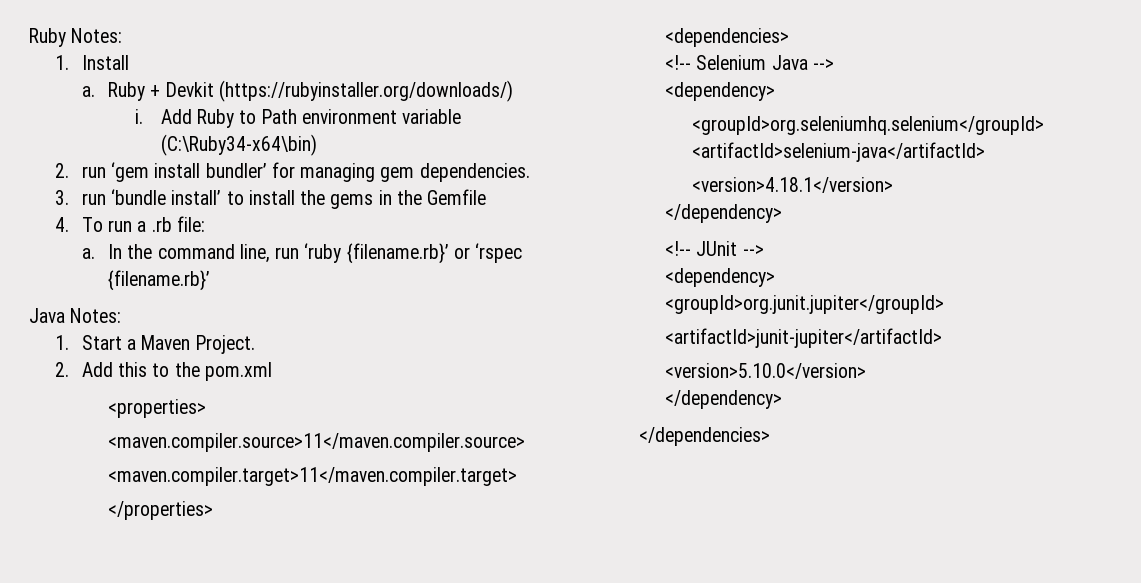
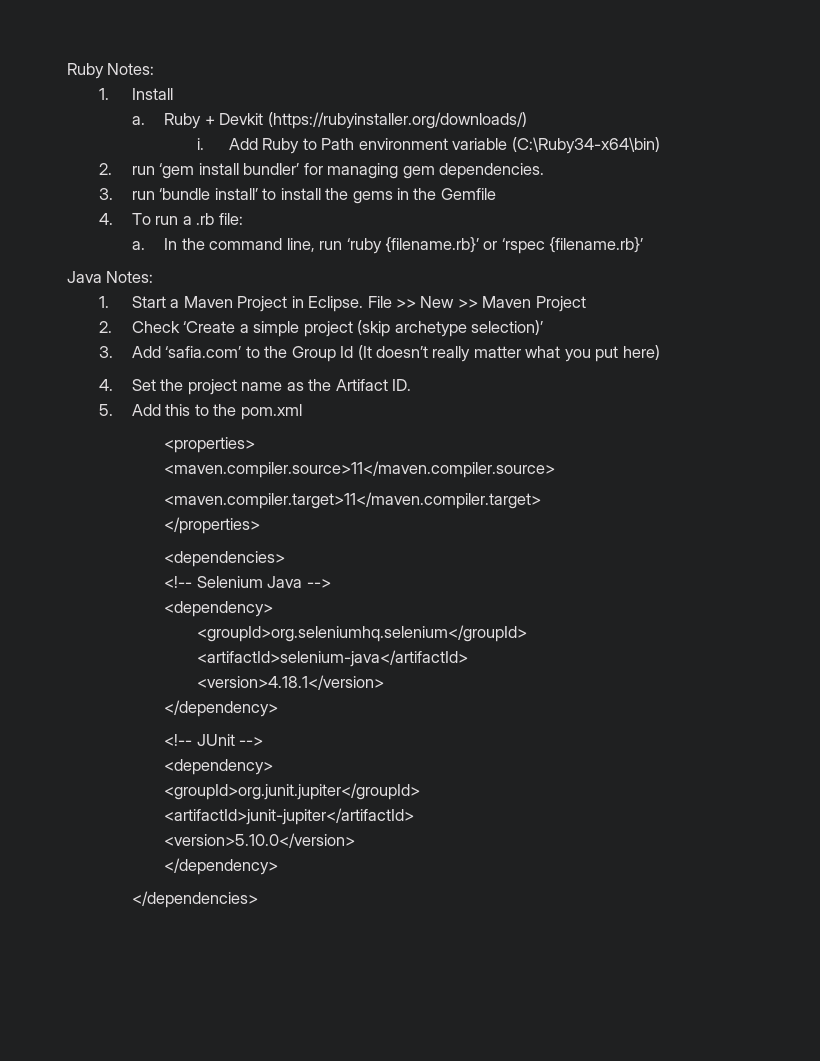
- 1. Start a Maven Project.
- 2. Add this to the pom.xml
+ 1. Start a Maven Project in Eclipse. File >> New >> Maven Project
+ 2. Check ‘Create a simple project (skip archetype selection)’
+ 3. Add ‘safia.com’ to the Group Id (It doesn’t really matter what you put here)
+ 4. Set the project name as the Artifact ID.
+ 5. Add this to the pom.xml

